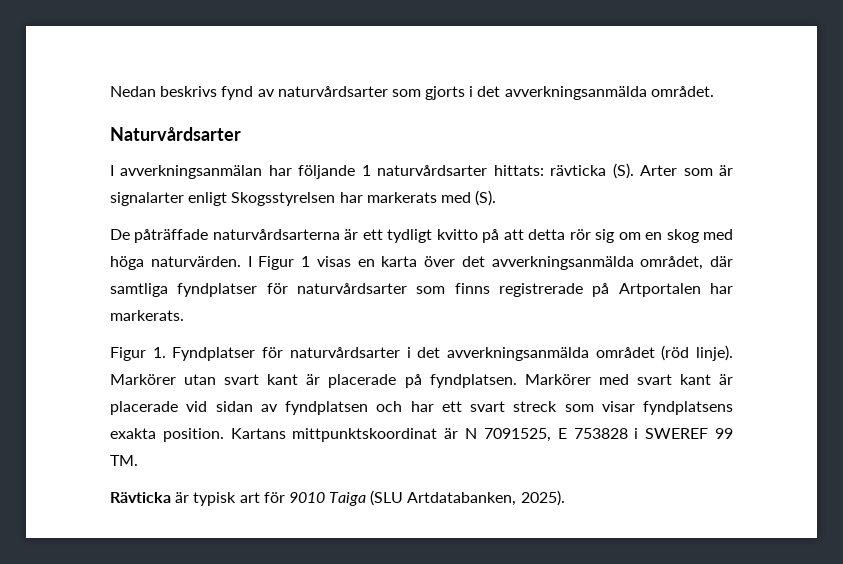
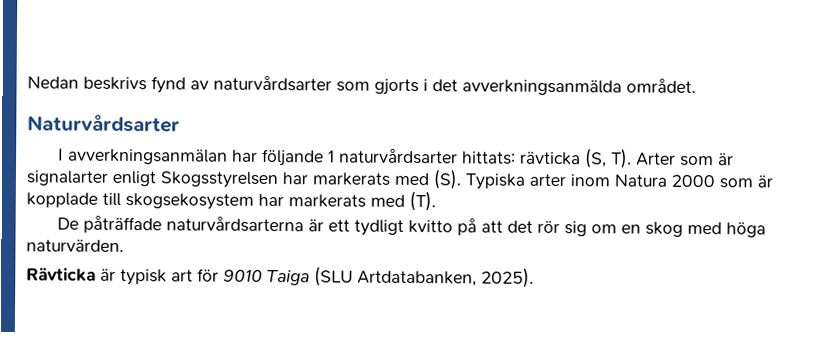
- I avverkningsanmälan har följande 1 naturvårdsarter hittats: rävticka (S). Arter som är signalarter enligt Skogsstyrelsen har markerats med (S).
+ I avverkningsanmälan har följande 1 naturvårdsarter hittats: rävticka (S, T). Arter som är signalarter enligt Skogsstyrelsen har markerats med (S). Typiska arter inom Natura 2000 som är kopplade till skogsekosystem har markerats med (T).
- De påträffade naturvårdsarterna är ett tydligt kvitto på att detta rör sig om en skog med höga naturvärden. I Figur 1 visas en karta över det avverkningsanmälda området, där samtliga fyndplatser för naturvårdsarter som finns registrerade på Artportalen har markerats.
- Figur 1. Fyndplatser för naturvårdsarter i det avverkningsanmälda området (röd linje). Markörer utan svart kant är placerade på fyndplatsen. Markörer med svart kant är placerade vid sidan av fyndplatsen och har ett svart streck som visar fyndplatsens exakta position. Kartans mittpunktskoordinat är N 7091525, E 753828 i SWEREF 99 TM.
+ De påträffade naturvårdsarterna är ett tydligt kvitto på att det rör sig om en skog med höga naturvärden.

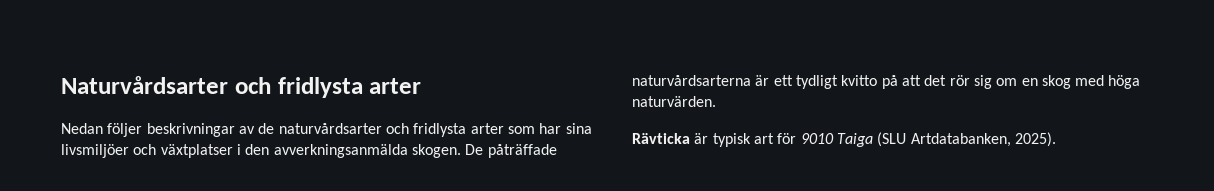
- Nedan beskrivs fynd av naturvårdsarter som gjorts i det avverkningsanmälda området.
- Naturvårdsarter
- I avverkningsanmälan har följande 1 naturvårdsarter hittats: rävticka (S, T). Arter som är signalarter enligt Skogsstyrelsen har markerats med (S). Typiska arter inom Natura 2000 som är kopplade till skogsekosystem har markerats med (T).
- De påträffade naturvårdsarterna är ett tydligt kvitto på att det rör sig om en skog med höga naturvärden.
+ Naturvårdsarter och fridlysta arter
+ Nedan följer beskrivningar av de naturvårdsarter och fridlysta arter som har sina livsmiljöer och växtplatser i den avverkningsanmälda skogen. De påträffade naturvårdsarterna är ett tydligt kvitto på att det rör sig om en skog med höga naturvärden.

